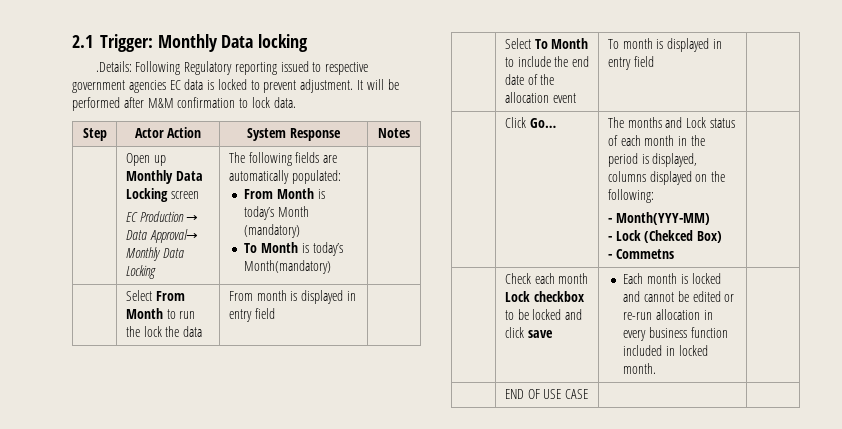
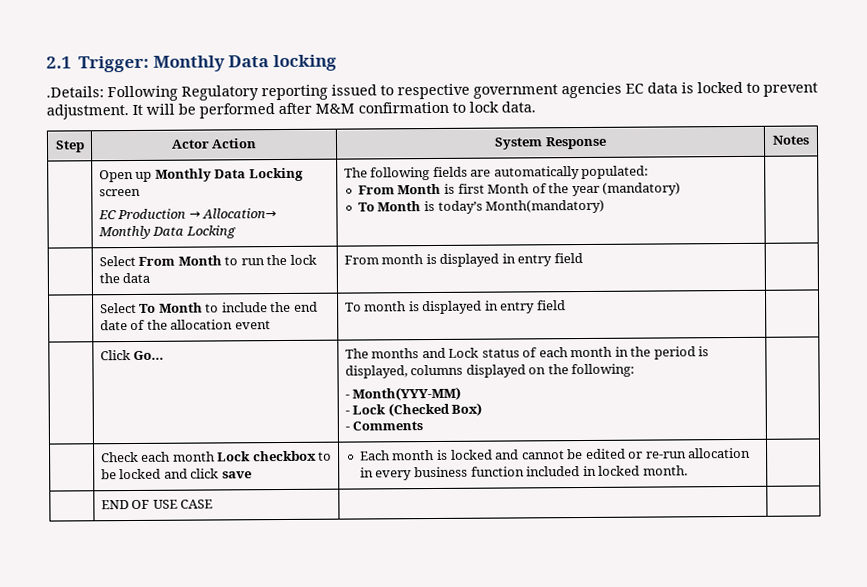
  | Open up Monthly Data Locking screen
- EC Production → Data Approval→ Monthly Data Locking | The following fields are automatically populated:
- From Month is today’s Month (mandatory)
+ EC Production → Allocation→ Monthly Data Locking | The following fields are automatically populated:
+ From Month is first Month of the year (mandatory)
  | Click Go… | The months and Lock status of each month in the period is displayed, columns displayed on the following:
  - Month(YYY-MM)
- - Lock (Chekced Box)
- - Commetns |
+ - Lock (Checked Box)
+ - Comments |

